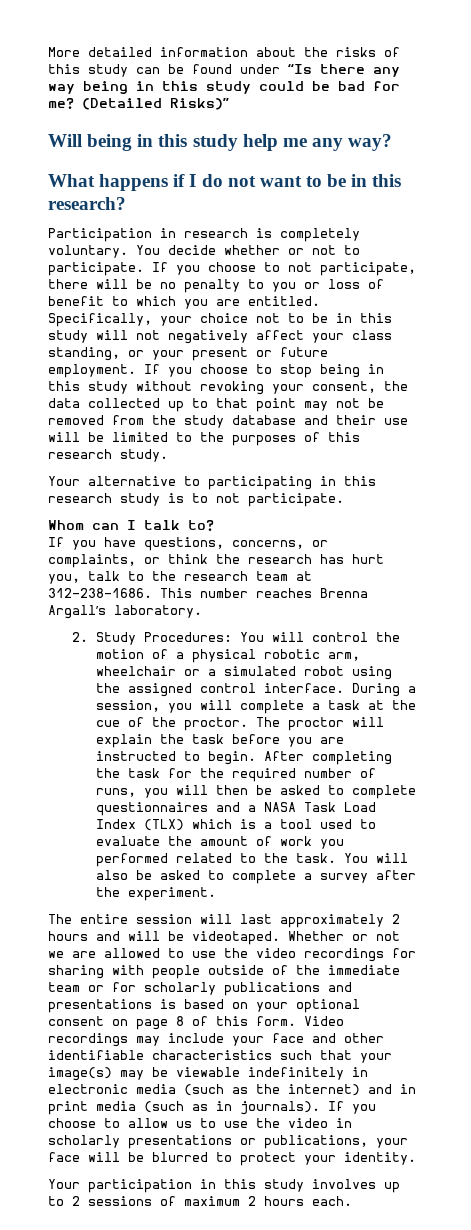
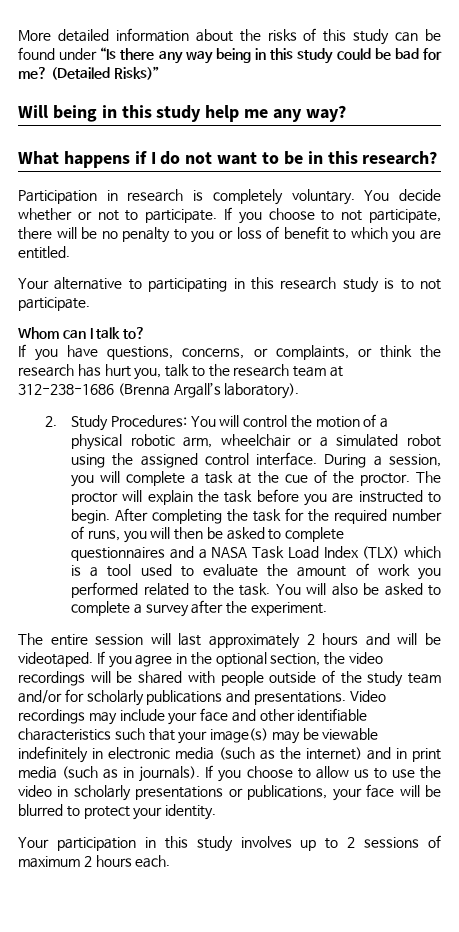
- Specifically, your choice not to be in this study will not negatively affect your class standing, or your present or future employment. If you choose to stop being in this study without revoking your consent, the data collected up to that point may not be removed from the study database and their use will be limited to the purposes of this research study.
- If you have questions, concerns, or complaints, or think the research has hurt you, talk to the research team at 312-238-1686. This number reaches Brenna Argall’s laboratory.
+ If you have questions, concerns, or complaints, or think the research has hurt you, talk to the research team at 312-238-1686 (Brenna Argall’s laboratory).
- Whether or not we are allowed to use the video recordings for sharing with people outside of the immediate team or for scholarly publications and presentations is based on your optional consent on page 8 of this form.
+ If you agree in the optional section, the video recordings will be shared with people outside of the study team and/or for scholarly publications and presentations.

